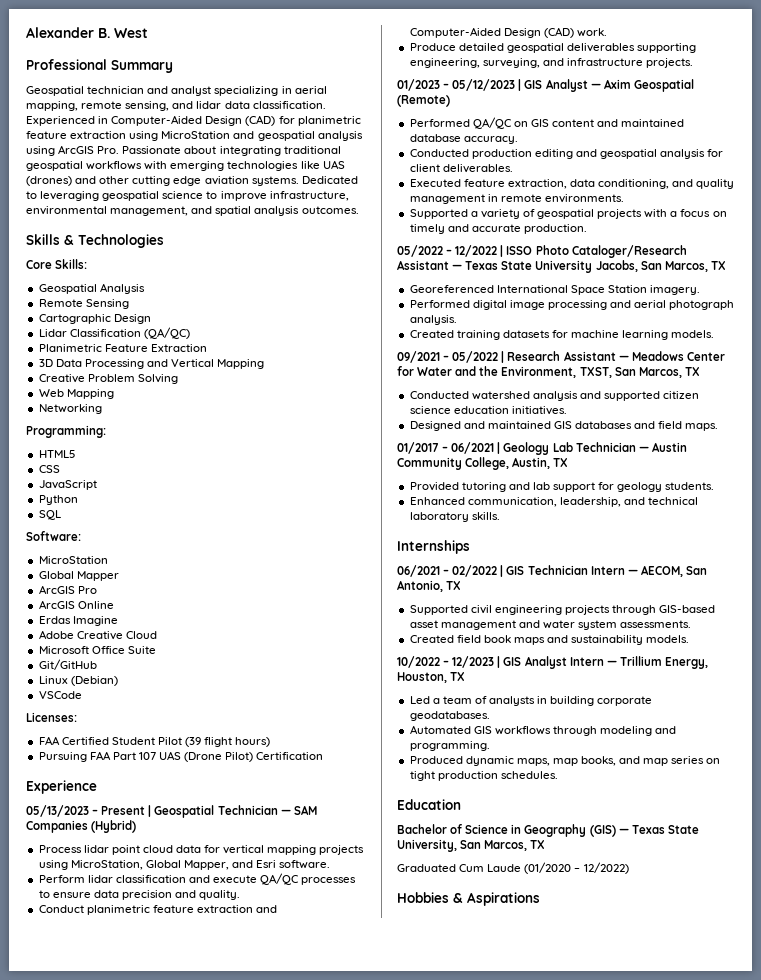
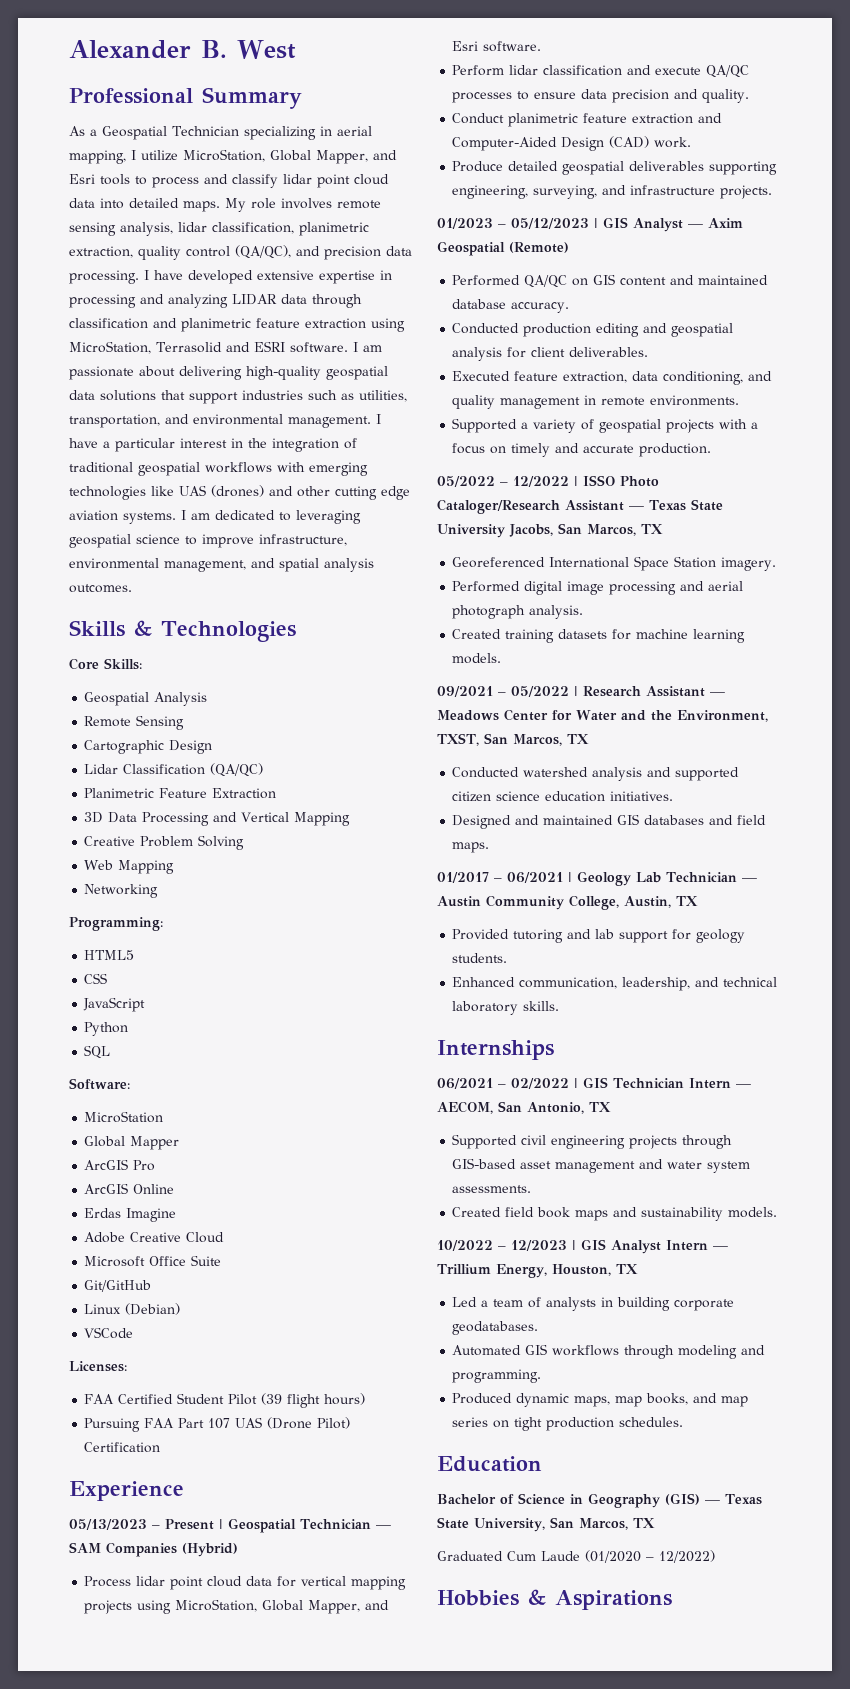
- Geospatial technician and analyst specializing in aerial mapping, remote sensing, and lidar data classification. Experienced in Computer-Aided Design (CAD) for planimetric feature extraction using MicroStation and geospatial analysis using ArcGIS Pro. Passionate about integrating traditional geospatial workflows with emerging technologies like UAS (drones) and other cutting edge aviation systems.
+ As a Geospatial Technician specializing in aerial mapping, I utilize MicroStation, Global Mapper, and Esri tools to process and classify lidar point cloud data into detailed maps. My role involves remote sensing analysis, lidar classification, planimetric extraction, quality control (QA/QC), and precision data processing. I have developed extensive expertise in processing and analyzing LIDAR data through classification and planimetric feature extraction using MicroStation, Terrasolid and ESRI software. I am passionate about delivering high-quality geospatial data solutions that support industries such as utilities, transportation, and environmental management. I have a particular interest in the integration of traditional geospatial workflows with emerging technologies like UAS (drones) and other cutting edge aviation systems.
- Dedicated to leveraging geospatial science to improve infrastructure, environmental management, and spatial analysis outcomes.
+ I am dedicated to leveraging geospatial science to improve infrastructure, environmental management, and spatial analysis outcomes.

